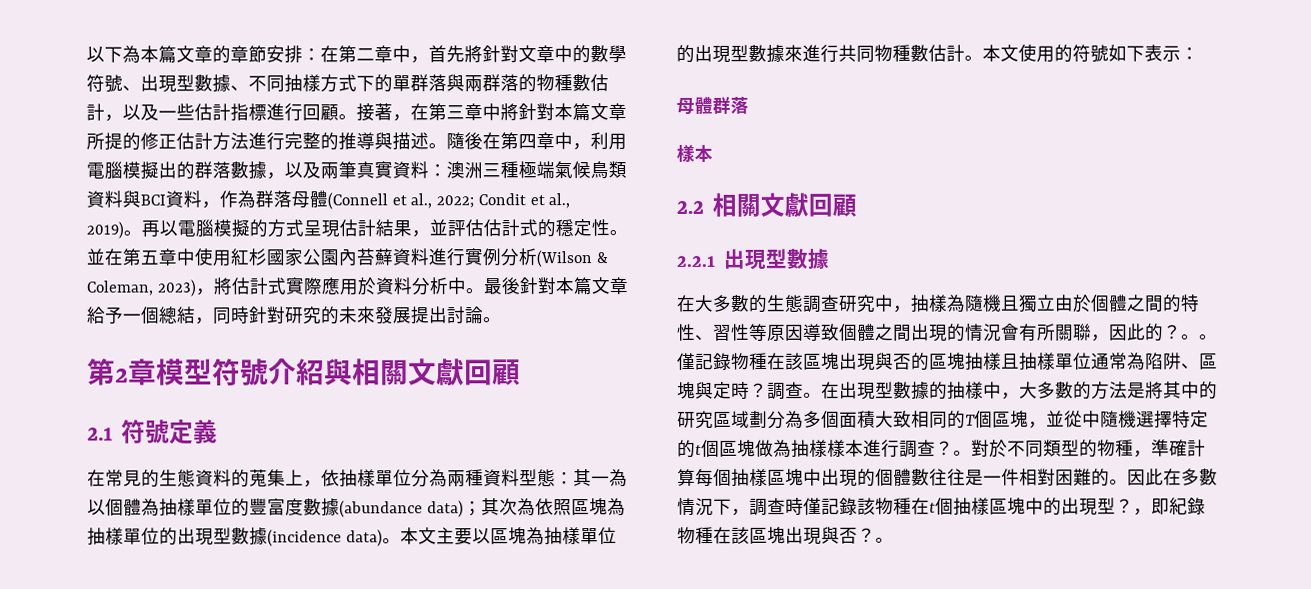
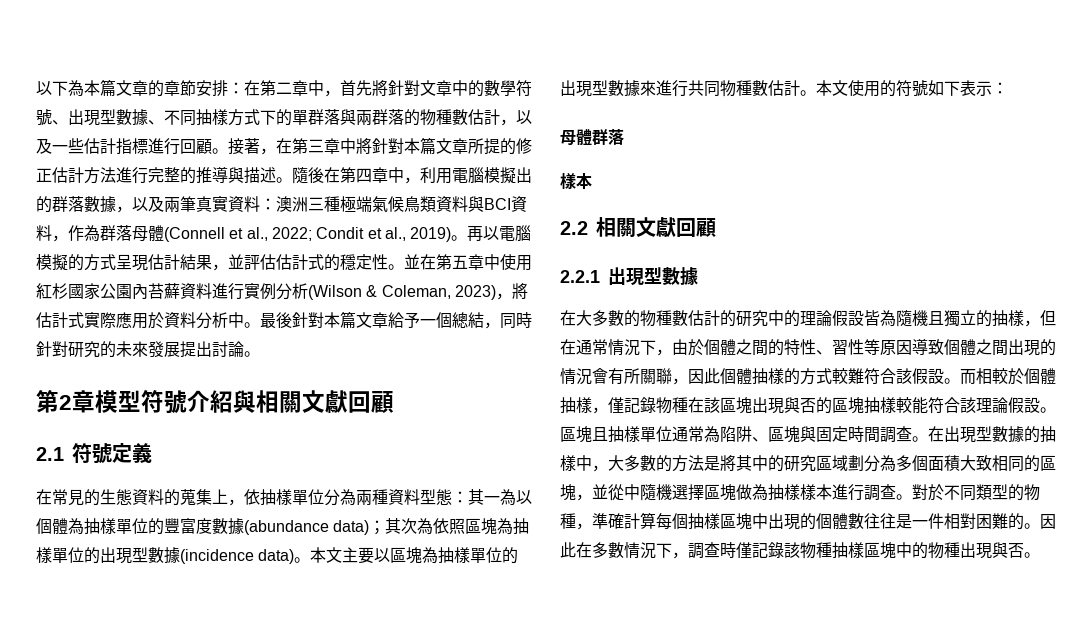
- 在大多數的生態調查研究中，抽樣為隨機且獨立由於個體之間的特性、習性等原因導致個體之間出現的情況會有所關聯，因此的？。。僅記錄物種在該區塊出現與否的區塊抽樣且抽樣單位通常為陷阱、區塊與定時？調查。
+ 在大多數的物種數估計的研究中的理論假設皆為隨機且獨立的抽樣，但在通常情況下，由於個體之間的特性、習性等原因導致個體之間出現的情況會有所關聯，因此個體抽樣的方式較難符合該假設。而相較於個體抽樣，僅記錄物種在該區塊出現與否的區塊抽樣較能符合該理論假設。區塊且抽樣單位通常為陷阱、區塊與固定時間調查。
- 在出現型數據的抽樣中，大多數的方法是將其中的研究區域劃分為多個面積大致相同的T個區塊，並從中隨機選擇特定的t個區塊做為抽樣樣本進行調查？。
+ 在出現型數據的抽樣中，大多數的方法是將其中的研究區域劃分為多個面積大致相同的區塊，並從中隨機選擇區塊做為抽樣樣本進行調查。
- 因此在多數情況下，調查時僅記錄該物種在t個抽樣區塊中的出現型？，即紀錄物種在該區塊出現與否？。
+ 因此在多數情況下，調查時僅記錄該物種抽樣區塊中的物種出現與否。

